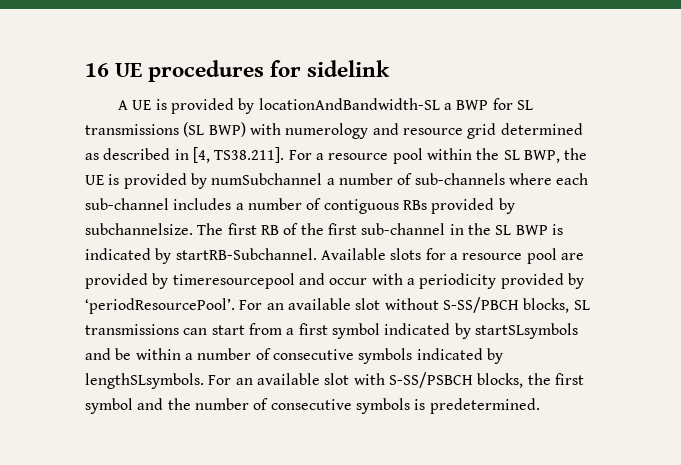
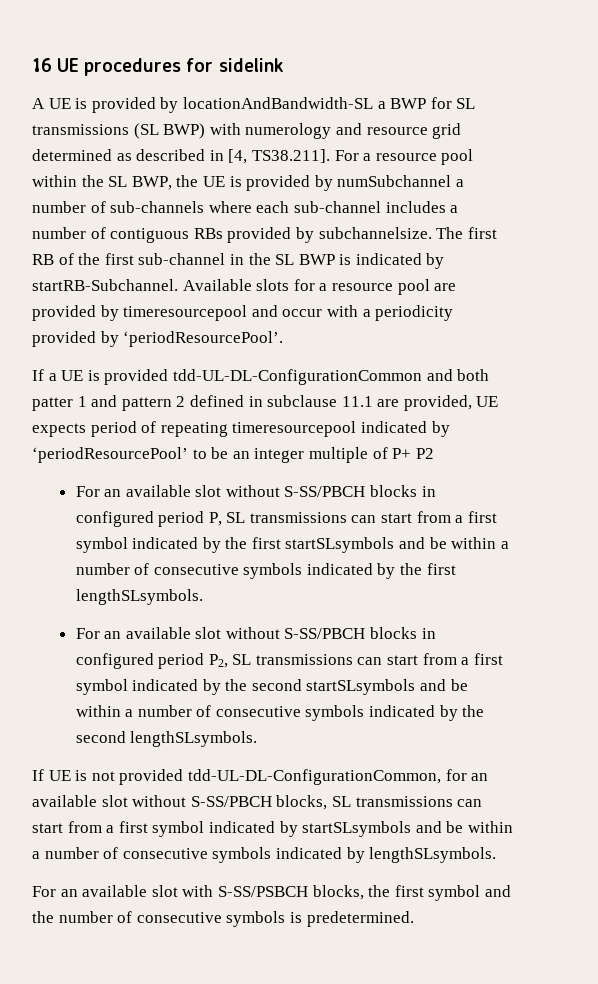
- Available slots for a resource pool are provided by timeresourcepool and occur with a periodicity provided by ‘periodResourcePool’. For an available slot without S-SS/PBCH blocks, SL transmissions can start from a first symbol indicated by startSLsymbols and be within a number of consecutive symbols indicated by lengthSLsymbols. For an available slot with S-SS/PSBCH blocks, the first symbol and the number of consecutive symbols is predetermined.
+ Available slots for a resource pool are provided by timeresourcepool and occur with a periodicity provided by ‘periodResourcePool’.
+ If a UE is provided tdd-UL-DL-ConfigurationCommon and both patter 1 and pattern 2 defined in subclause 11.1 are provided, UE expects period of repeating timeresourcepool indicated by ‘periodResourcePool’ to be an integer multiple of P+ P2
+ For an available slot without S-SS/PBCH blocks in configured period P, SL transmissions can start from a first symbol indicated by the first startSLsymbols and be within a number of consecutive symbols indicated by the first lengthSLsymbols.
+ For an available slot without S-SS/PBCH blocks in configured period P2, SL transmissions can start from a first symbol indicated by the second startSLsymbols and be within a number of consecutive symbols indicated by the second lengthSLsymbols.
+ If UE is not provided tdd-UL-DL-ConfigurationCommon, for an available slot without S-SS/PBCH blocks, SL transmissions can start from a first symbol indicated by startSLsymbols and be within a number of consecutive symbols indicated by lengthSLsymbols.
+ For an available slot with S-SS/PSBCH blocks, the first symbol and the number of consecutive symbols is predetermined.

